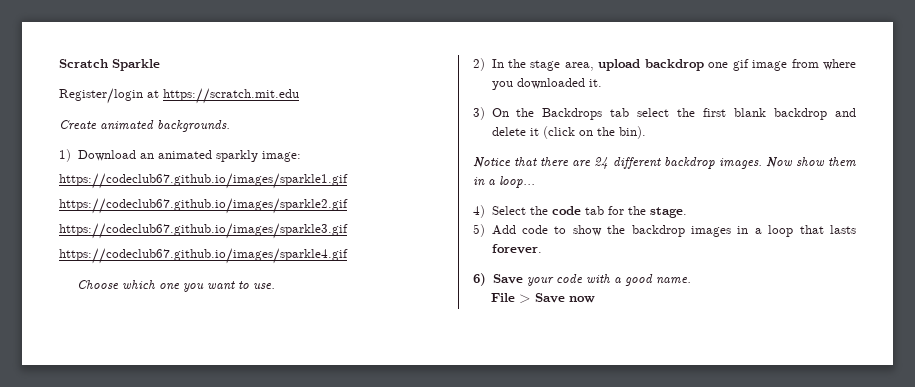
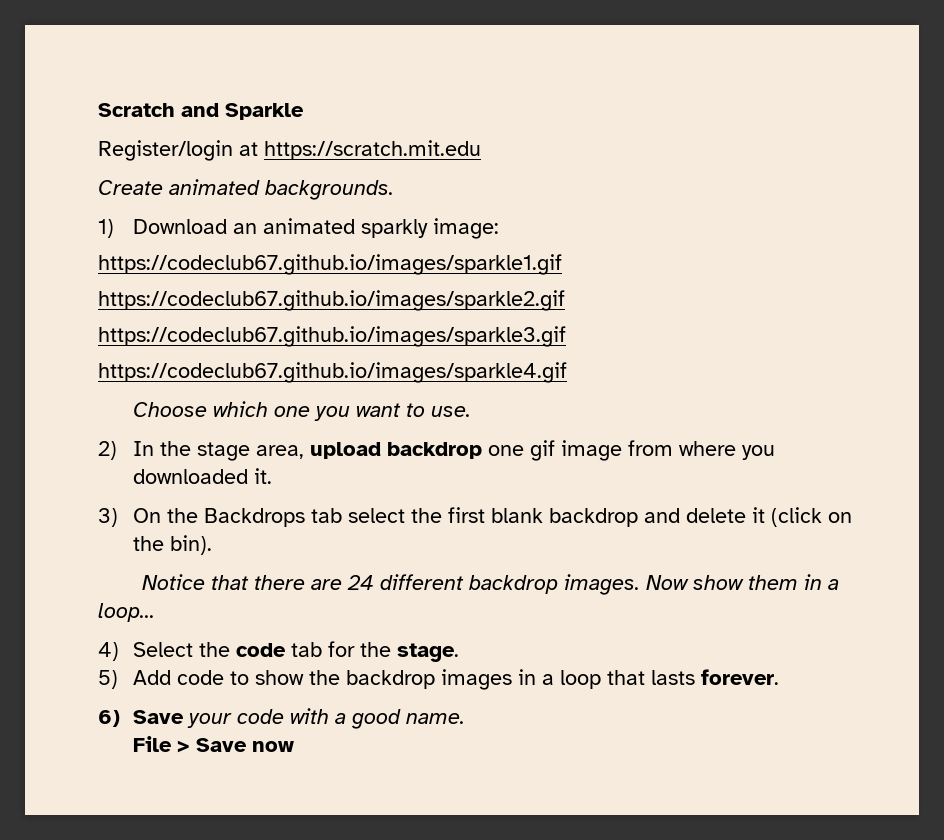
- Scratch Sparkle
+ Scratch and Sparkle

